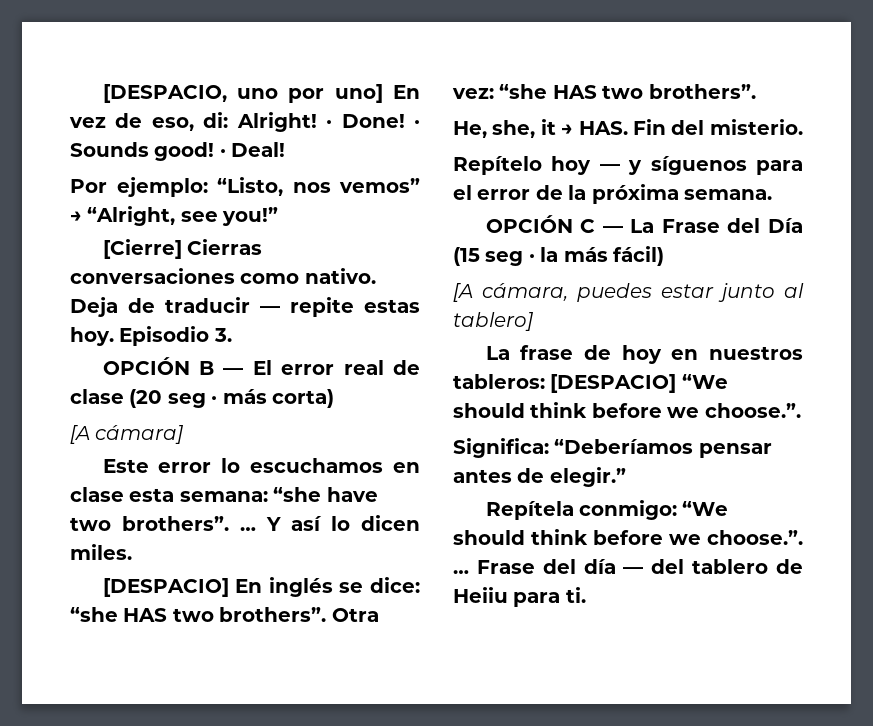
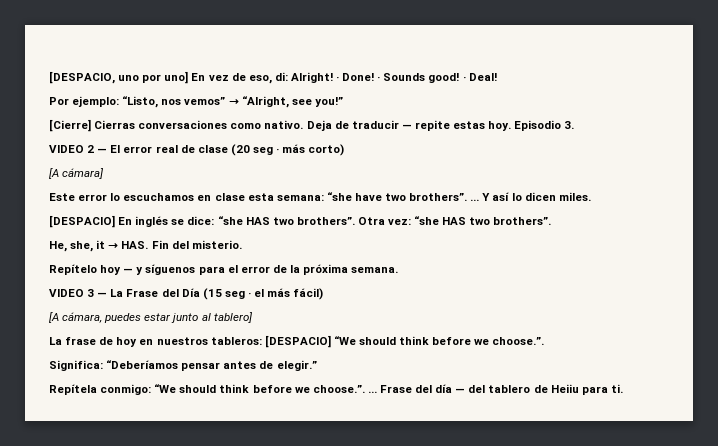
- OPCIÓN B — El error real de clase (20 seg · más corta)
+ VIDEO 2 — El error real de clase (20 seg · más corto)
- OPCIÓN C — La Frase del Día (15 seg · la más fácil)
+ VIDEO 3 — La Frase del Día (15 seg · el más fácil)

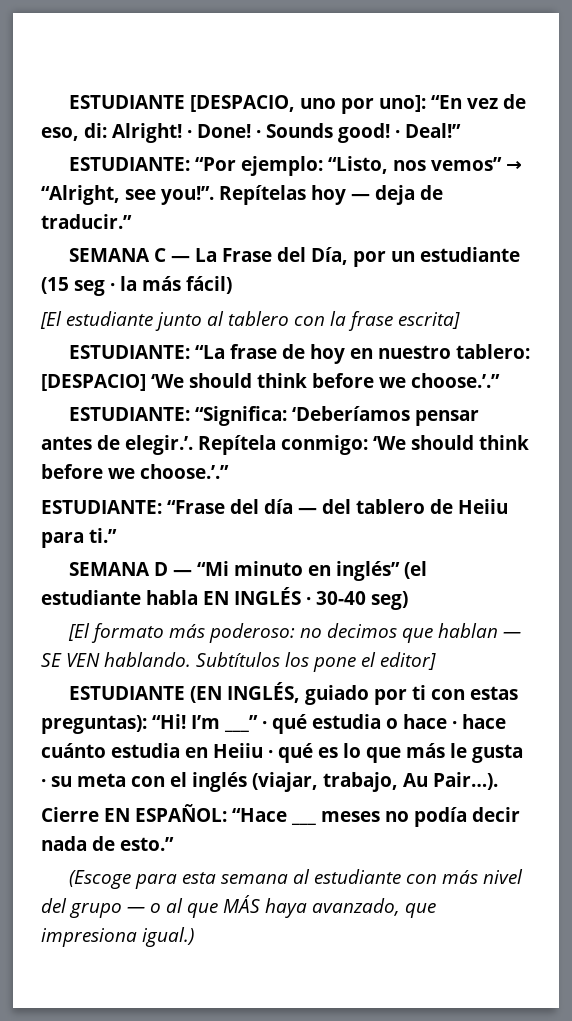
- [DESPACIO, uno por uno] En vez de eso, di: Alright!
+ ESTUDIANTE [DESPACIO, uno por uno]: “En vez de eso, di: Alright!
- · Deal!
- Por ejemplo: “Listo, nos vemos” → “Alright, see you!”
- [Cierre] Cierras conversaciones como nativo. Deja de traducir — repite estas hoy. Episodio 3.
- VIDEO 2 — El error real de clase (20 seg · más corto)
- [A cámara]
- Este error lo escuchamos en clase esta semana: “she have two brothers”. … Y así lo dicen miles.
- [DESPACIO] En inglés se dice: “she HAS two brothers”. Otra vez: “she HAS two brothers”.
- He, she, it → HAS. Fin del misterio.
- Repítelo hoy — y síguenos para el error de la próxima semana.
- VIDEO 3 — La Frase del Día (15 seg · el más fácil)
+ · Deal!”
+ ESTUDIANTE: “Por ejemplo: “Listo, nos vemos” → “Alright, see you!”. Repítelas hoy — deja de traducir.”
+ SEMANA C — La Frase del Día, por un estudiante (15 seg · la más fácil)
- [A cámara, puedes estar junto al tablero]
- La frase de hoy en nuestros tableros: [DESPACIO] “We should think before we choose.”.
- Significa: “Deberíamos pensar antes de elegir.”
- Repítela conmigo: “We should think before we choose.”. … Frase del día — del tablero de Heiiu para ti.
+ [El estudiante junto al tablero con la frase escrita]
+ ESTUDIANTE: “La frase de hoy en nuestro tablero: [DESPACIO] ‘We should think before we choose.’.”
+ ESTUDIANTE: “Significa: ‘Deberíamos pensar antes de elegir.’. Repítela conmigo: ‘We should think before we choose.’.”
+ ESTUDIANTE: “Frase del día — del tablero de Heiiu para ti.”
+ SEMANA D — “Mi minuto en inglés” (el estudiante habla EN INGLÉS · 30-40 seg)
+ [El formato más poderoso: no decimos que hablan — SE VEN hablando. Subtítulos los pone el editor]
+ ESTUDIANTE (EN INGLÉS, guiado por ti con estas preguntas): “Hi! I’m ___” · qué estudia o hace · hace cuánto estudia en Heiiu · qué es lo que más le gusta · su meta con el inglés (viajar, trabajo, Au Pair…).
+ Cierre EN ESPAÑOL: “Hace ___ meses no podía decir nada de esto.”
+ (Escoge para esta semana al estudiante con más nivel del grupo — o al que MÁS haya avanzado, que impresiona igual.)

